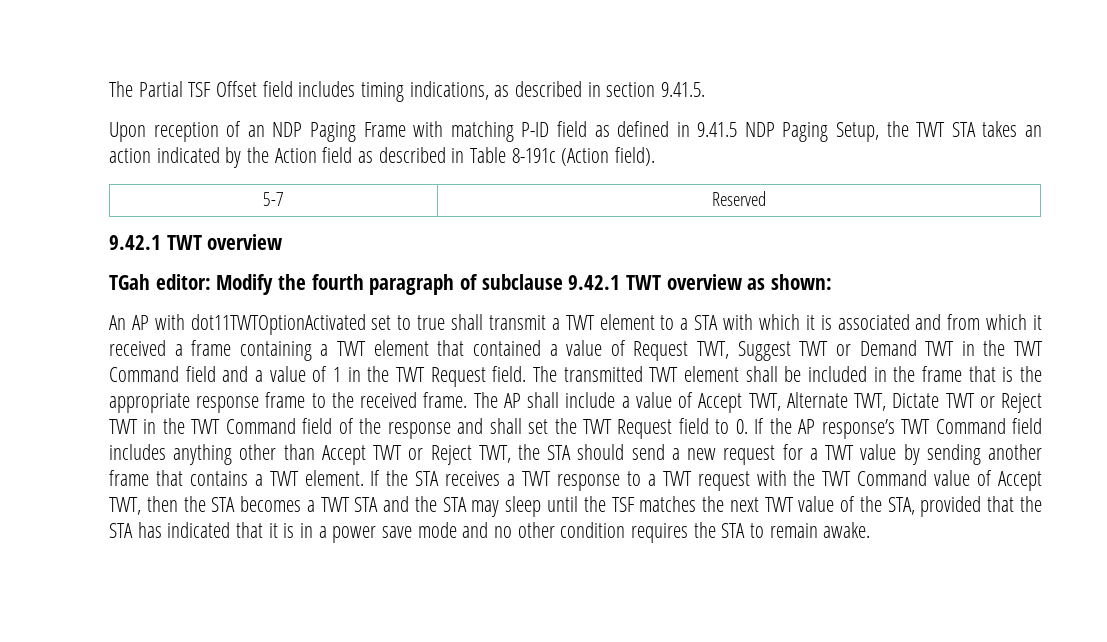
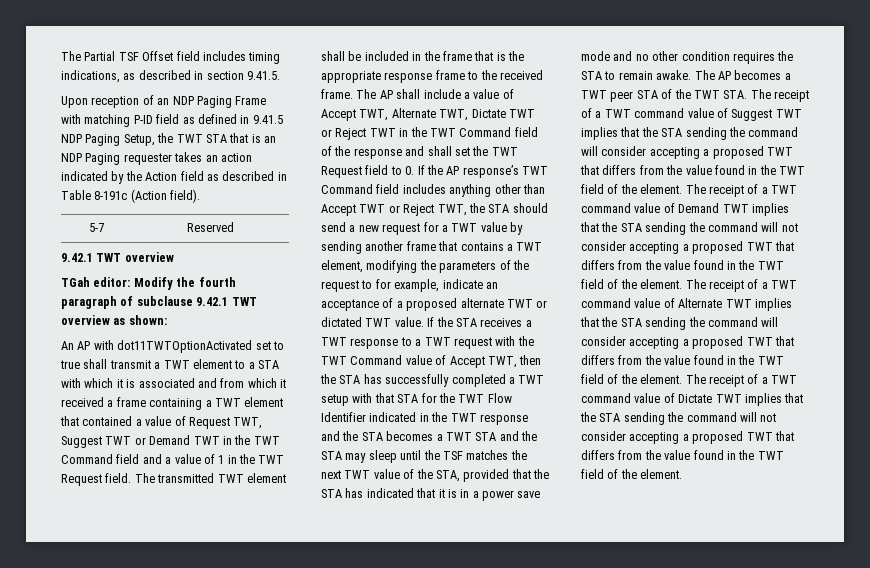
- Upon reception of an NDP Paging Frame with matching P-ID field as defined in 9.41.5 NDP Paging Setup, the TWT STA takes an action indicated by the Action field as described in Table 8-191c (Action field).
+ Upon reception of an NDP Paging Frame with matching P-ID field as defined in 9.41.5 NDP Paging Setup, the TWT STA that is an NDP Paging requester takes an action indicated by the Action field as described in Table 8-191c (Action field).
- The AP shall include a value of Accept TWT, Alternate TWT, Dictate TWT or Reject TWT in the TWT Command field of the response and shall set the TWT Request field to 0. If the AP response’s TWT Command field includes anything other than Accept TWT or Reject TWT, the STA should send a new request for a TWT value by sending another frame that contains a TWT element.
+ The AP shall include a value of Accept TWT, Alternate TWT, Dictate TWT or Reject TWT in the TWT Command field of the response and shall set the TWT Request field to 0. If the AP response’s TWT Command field includes anything other than Accept TWT or Reject TWT, the STA should send a new request for a TWT value by sending another frame that contains a TWT element, modifying the parameters of the request to for example, indicate an acceptance of a proposed alternate TWT or dictated TWT value.
- If the STA receives a TWT response to a TWT request with the TWT Command value of Accept TWT, then the STA becomes a TWT STA and the STA may sleep until the TSF matches the next TWT value of the STA, provided that the STA has indicated that it is in a power save mode and no other condition requires the STA to remain awake.
+ If the STA receives a TWT response to a TWT request with the TWT Command value of Accept TWT, then the STA has successfully completed a TWT setup with that STA for the TWT Flow Identifier indicated in the TWT response and the STA becomes a TWT STA and the STA may sleep until the TSF matches the next TWT value of the STA, provided that the STA has indicated that it is in a power save mode and no other condition requires the STA to remain awake.
+ The AP becomes a TWT peer STA of the TWT STA. The receipt of a TWT command value of Suggest TWT implies that the STA sending the command will consider accepting a proposed TWT that differs from the value found in the TWT field of the element. The receipt of a TWT command value of Demand TWT implies that the STA sending the command will not consider accepting a proposed TWT that differs from the value found in the TWT field of the element. The receipt of a TWT command value of Alternate TWT implies that the STA sending the command will consider accepting a proposed TWT that differs from the value found in the TWT field of the element. The receipt of a TWT command value of Dictate TWT implies that the STA sending the command will not consider accepting a proposed TWT that differs from the value found in the TWT field of the element.

